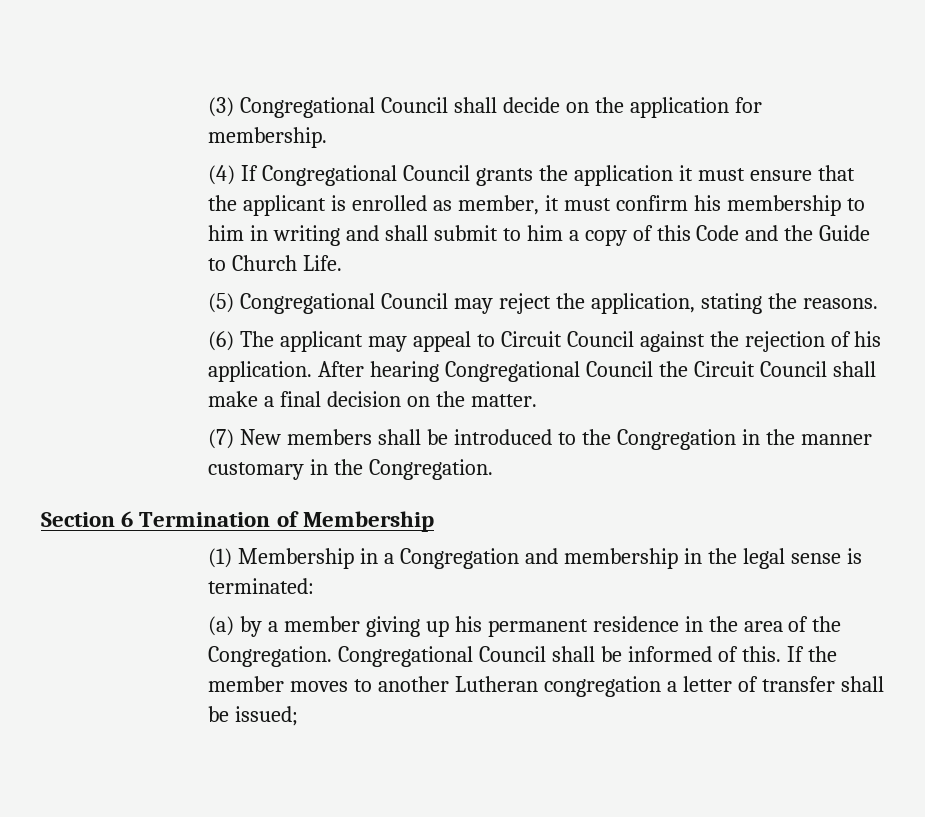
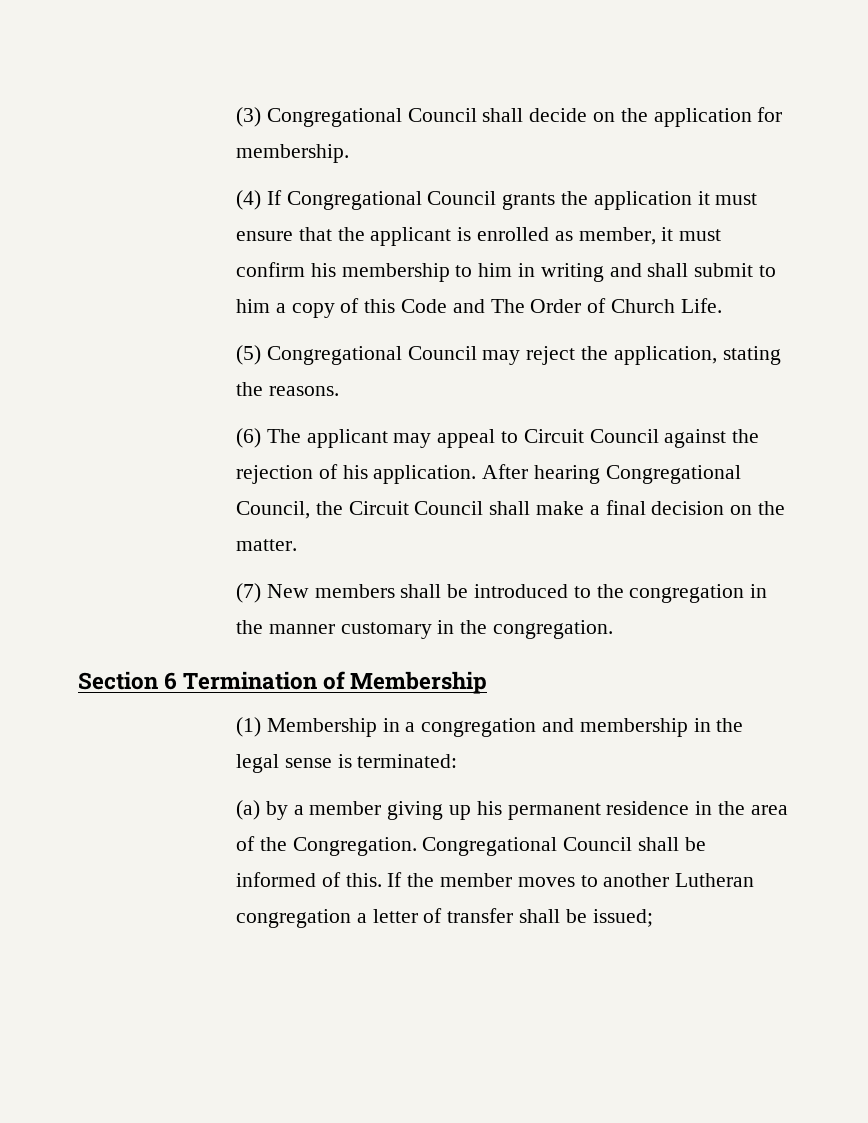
- (4) If Congregational Council grants the application it must ensure that the applicant is enrolled as member, it must confirm his membership to him in writing and shall submit to him a copy of this Code and the Guide to Church Life.
+ (4) If Congregational Council grants the application it must ensure that the applicant is enrolled as member, it must confirm his membership to him in writing and shall submit to him a copy of this Code and The Order of Church Life.
- After hearing Congregational Council the Circuit Council shall make a final decision on the matter.
+ After hearing Congregational Council, the Circuit Council shall make a final decision on the matter.
- (7) New members shall be introduced to the Congregation in the manner customary in the Congregation.
+ (7) New members shall be introduced to the congregation in the manner customary in the congregation.
- (1) Membership in a Congregation and membership in the legal sense is terminated:
+ (1) Membership in a congregation and membership in the legal sense is terminated:

